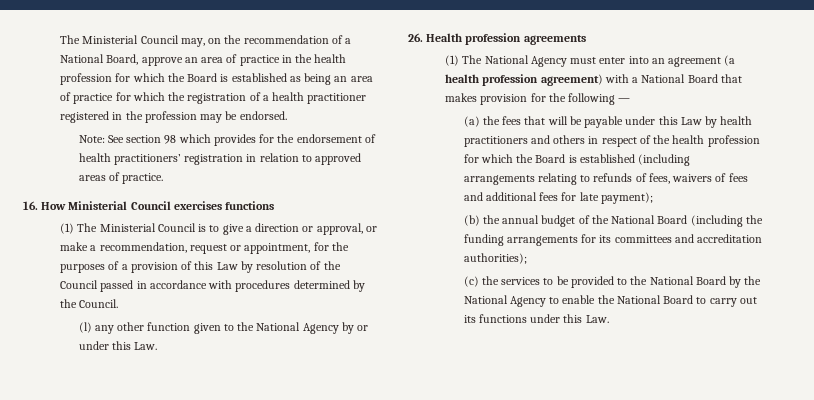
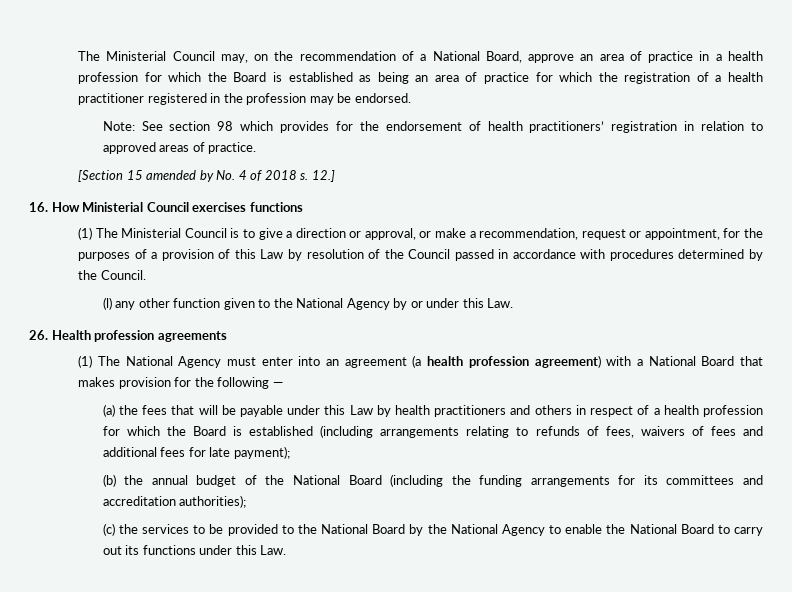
- The Ministerial Council may, on the recommendation of a National Board, approve an area of practice in the health profession for which the Board is established as being an area of practice for which the registration of a health practitioner registered in the profession may be endorsed.
+ The Ministerial Council may, on the recommendation of a National Board, approve an area of practice in a health profession for which the Board is established as being an area of practice for which the registration of a health practitioner registered in the profession may be endorsed.
+ [Section 15 amended by No. 4 of 2018 s. 12.]
- (a) the fees that will be payable under this Law by health practitioners and others in respect of the health profession for which the Board is established (including arrangements relating to refunds of fees, waivers of fees and additional fees for late payment);
+ (a) the fees that will be payable under this Law by health practitioners and others in respect of a health profession for which the Board is established (including arrangements relating to refunds of fees, waivers of fees and additional fees for late payment);

